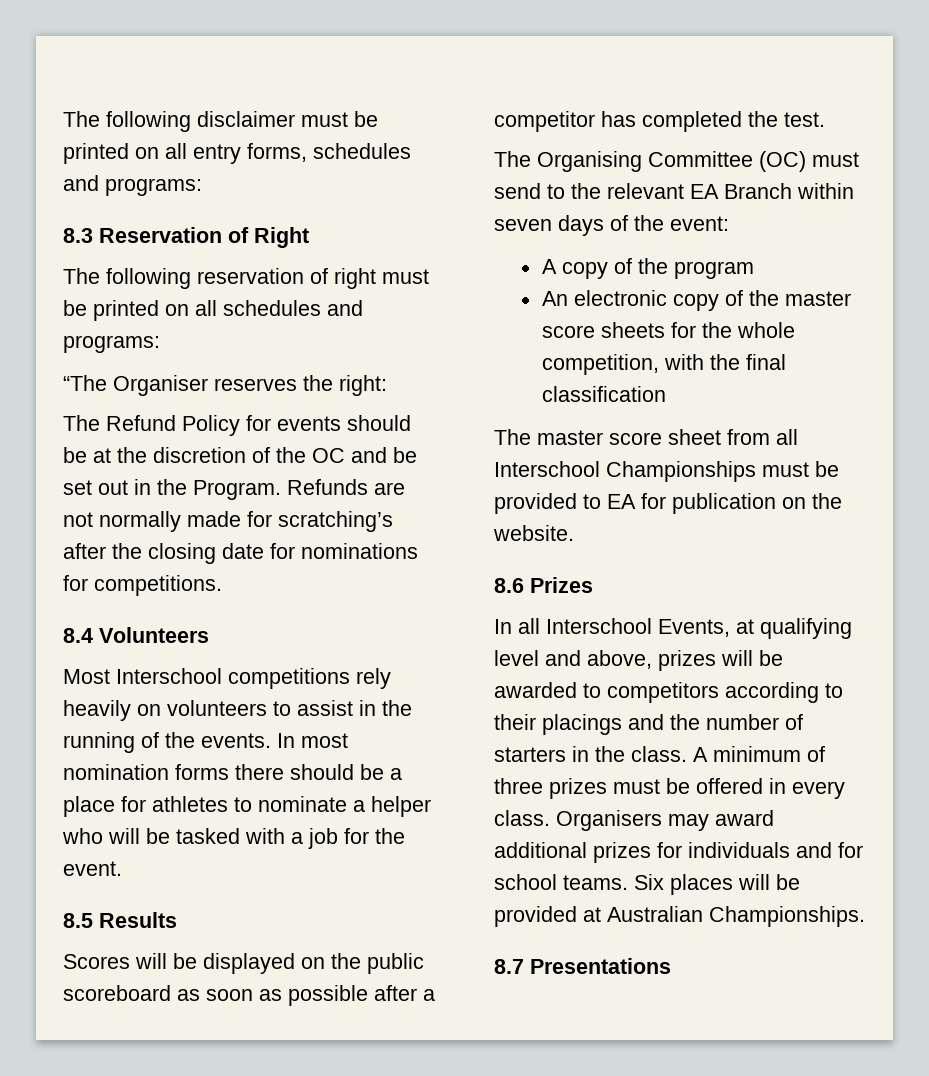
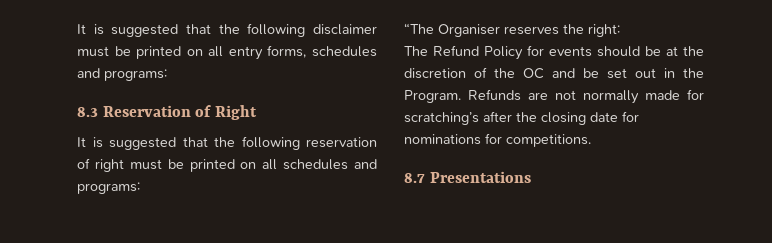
- The following disclaimer must be printed on all entry forms, schedules and programs:
+ It is suggested that the following disclaimer must be printed on all entry forms, schedules and programs:
- The following reservation of right must be printed on all schedules and programs:
+ It is suggested that the following reservation of right must be printed on all schedules and programs:
- 8.4 Volunteers
- Most Interschool competitions rely heavily on volunteers to assist in the running of the events. In most nomination forms there should be a place for athletes to nominate a helper who will be tasked with a job for the event.
- 8.5 Results
- Scores will be displayed on the public scoreboard as soon as possible after a competitor has completed the test.
- The Organising Committee (OC) must send to the relevant EA Branch within seven days of the event:
- A copy of the program
- An electronic copy of the master score sheets for the whole competition, with the final classification
- The master score sheet from all Interschool Championships must be provided to EA for publication on the website.
- 8.6 Prizes
- In all Interschool Events, at qualifying level and above, prizes will be awarded to competitors according to their placings and the number of starters in the class. A minimum of three prizes must be offered in every class. Organisers may award additional prizes for individuals and for school teams. Six places will be provided at Australian Championships.

